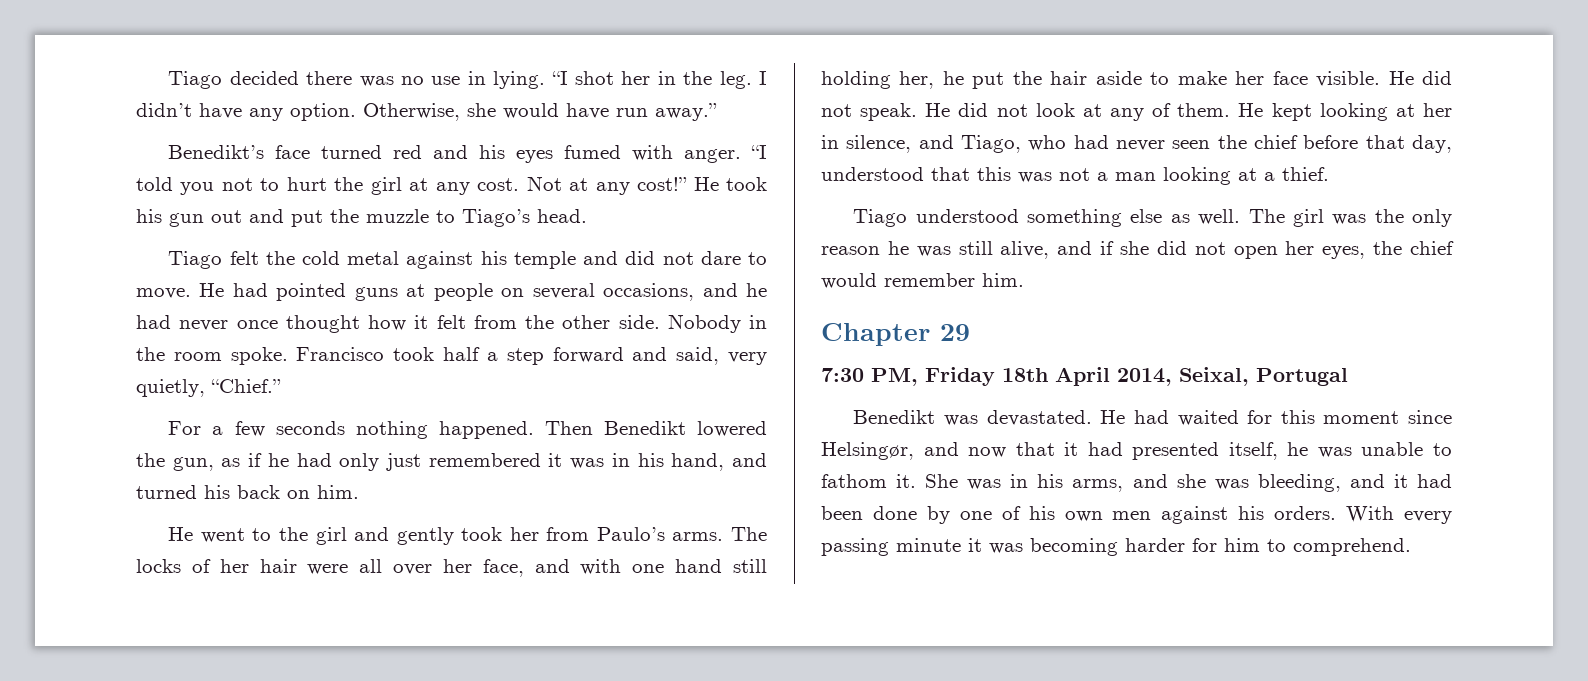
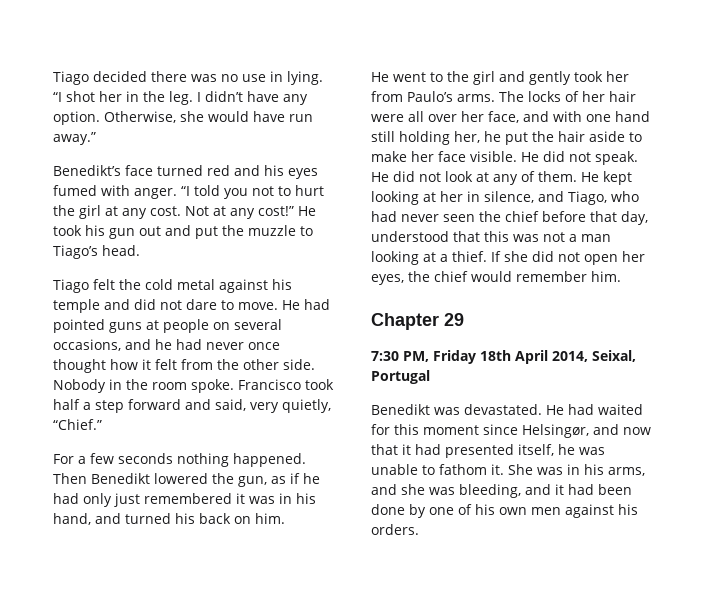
- He kept looking at her in silence, and Tiago, who had never seen the chief before that day, understood that this was not a man looking at a thief.
- Tiago understood something else as well. The girl was the only reason he was still alive, and if she did not open her eyes, the chief would remember him.
+ He kept looking at her in silence, and Tiago, who had never seen the chief before that day, understood that this was not a man looking at a thief. If she did not open her eyes, the chief would remember him.
- With every passing minute it was becoming harder for him to comprehend.

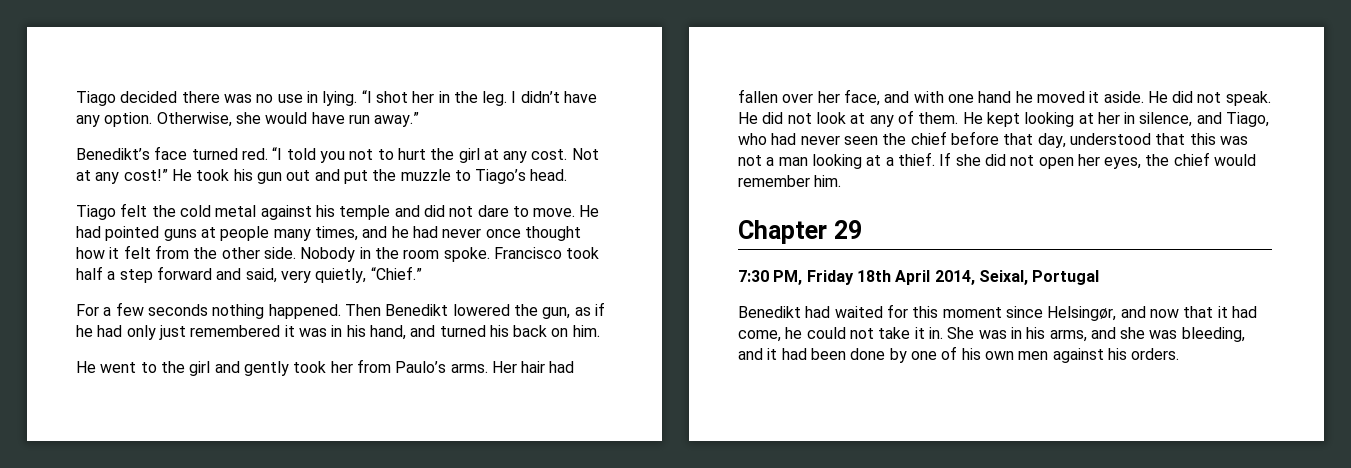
- Benedikt’s face turned red and his eyes fumed with anger.
+ Benedikt’s face turned red.
- He had pointed guns at people on several occasions, and he had never once thought how it felt from the other side.
+ He had pointed guns at people many times, and he had never once thought how it felt from the other side.
- The locks of her hair were all over her face, and with one hand still holding her, he put the hair aside to make her face visible.
+ Her hair had fallen over her face, and with one hand he moved it aside.
- Benedikt was devastated. He had waited for this moment since Helsingør, and now that it had presented itself, he was unable to fathom it.
+ Benedikt had waited for this moment since Helsingør, and now that it had come, he could not take it in.

